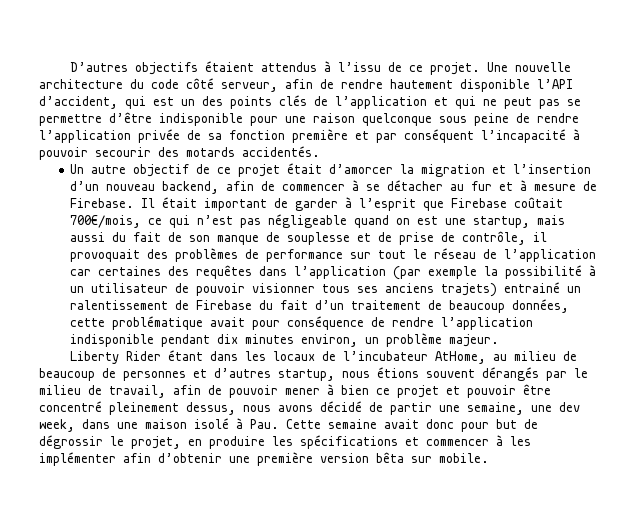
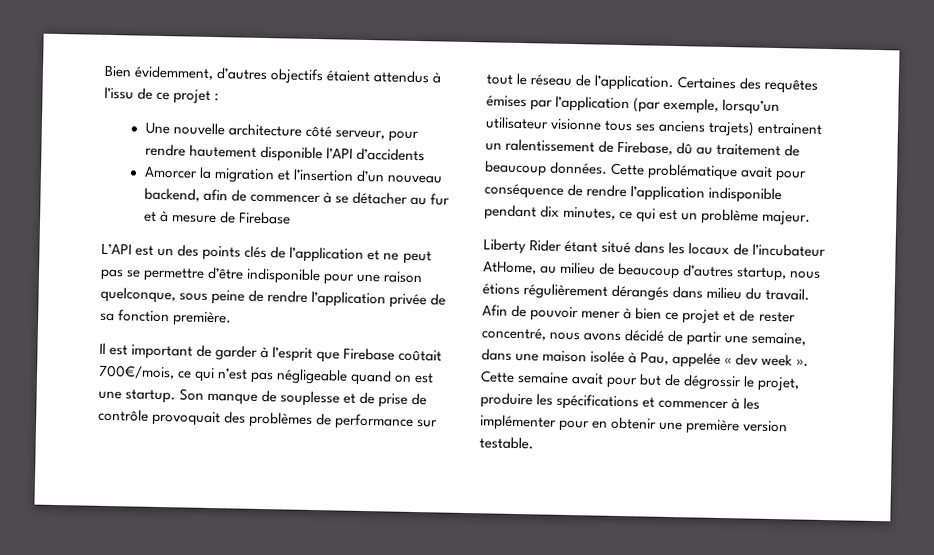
- D’autres objectifs étaient attendus à l’issu de ce projet. Une nouvelle architecture du code côté serveur, afin de rendre hautement disponible l’API d’accident, qui est un des points clés de l’application et qui ne peut pas se permettre d’être indisponible pour une raison quelconque sous peine de rendre l’application privée de sa fonction première et par conséquent l’incapacité à pouvoir secourir des motards accidentés.
- Un autre objectif de ce projet était d’amorcer la migration et l’insertion d’un nouveau backend, afin de commencer à se détacher au fur et à mesure de Firebase. Il était important de garder à l’esprit que Firebase coûtait 700€/mois, ce qui n’est pas négligeable quand on est une startup, mais aussi du fait de son manque de souplesse et de prise de contrôle, il provoquait des problèmes de performance sur tout le réseau de l’application car certaines des requêtes dans l’application (par exemple la possibilité à un utilisateur de pouvoir visionner tous ses anciens trajets) entrainé un ralentissement de Firebase du fait d’un traitement de beaucoup données, cette problématique avait pour conséquence de rendre l’application indisponible pendant dix minutes environ, un problème majeur.
+ Bien évidemment, d’autres objectifs étaient attendus à l’issu de ce projet :
+ Une nouvelle architecture côté serveur, pour rendre hautement disponible l’API d’accidents
+ Amorcer la migration et l’insertion d’un nouveau backend, afin de commencer à se détacher au fur et à mesure de Firebase
+ L’API est un des points clés de l’application et ne peut pas se permettre d’être indisponible pour une raison quelconque, sous peine de rendre l’application privée de sa fonction première.
+ Il est important de garder à l’esprit que Firebase coûtait 700€/mois, ce qui n’est pas négligeable quand on est une startup. Son manque de souplesse et de prise de contrôle provoquait des problèmes de performance sur tout le réseau de l’application. Certaines des requêtes émises par l’application (par exemple, lorsqu’un utilisateur visionne tous ses anciens trajets) entrainent un ralentissement de Firebase, dû au traitement de beaucoup données. Cette problématique avait pour conséquence de rendre l’application indisponible pendant dix minutes, ce qui est un problème majeur.
- Liberty Rider étant dans les locaux de l’incubateur AtHome, au milieu de beaucoup de personnes et d’autres startup, nous étions souvent dérangés par le milieu de travail, afin de pouvoir mener à bien ce projet et pouvoir être concentré pleinement dessus, nous avons décidé de partir une semaine, une dev week, dans une maison isolé à Pau. Cette semaine avait donc pour but de dégrossir le projet, en produire les spécifications et commencer à les implémenter afin d’obtenir une première version bêta sur mobile.
+ Liberty Rider étant situé dans les locaux de l’incubateur AtHome, au milieu de beaucoup d’autres startup, nous étions régulièrement dérangés dans milieu du travail. Afin de pouvoir mener à bien ce projet et de rester concentré, nous avons décidé de partir une semaine, dans une maison isolée à Pau, appelée « dev week ». Cette semaine avait pour but de dégrossir le projet, produire les spécifications et commencer à les implémenter pour en obtenir une première version testable.

